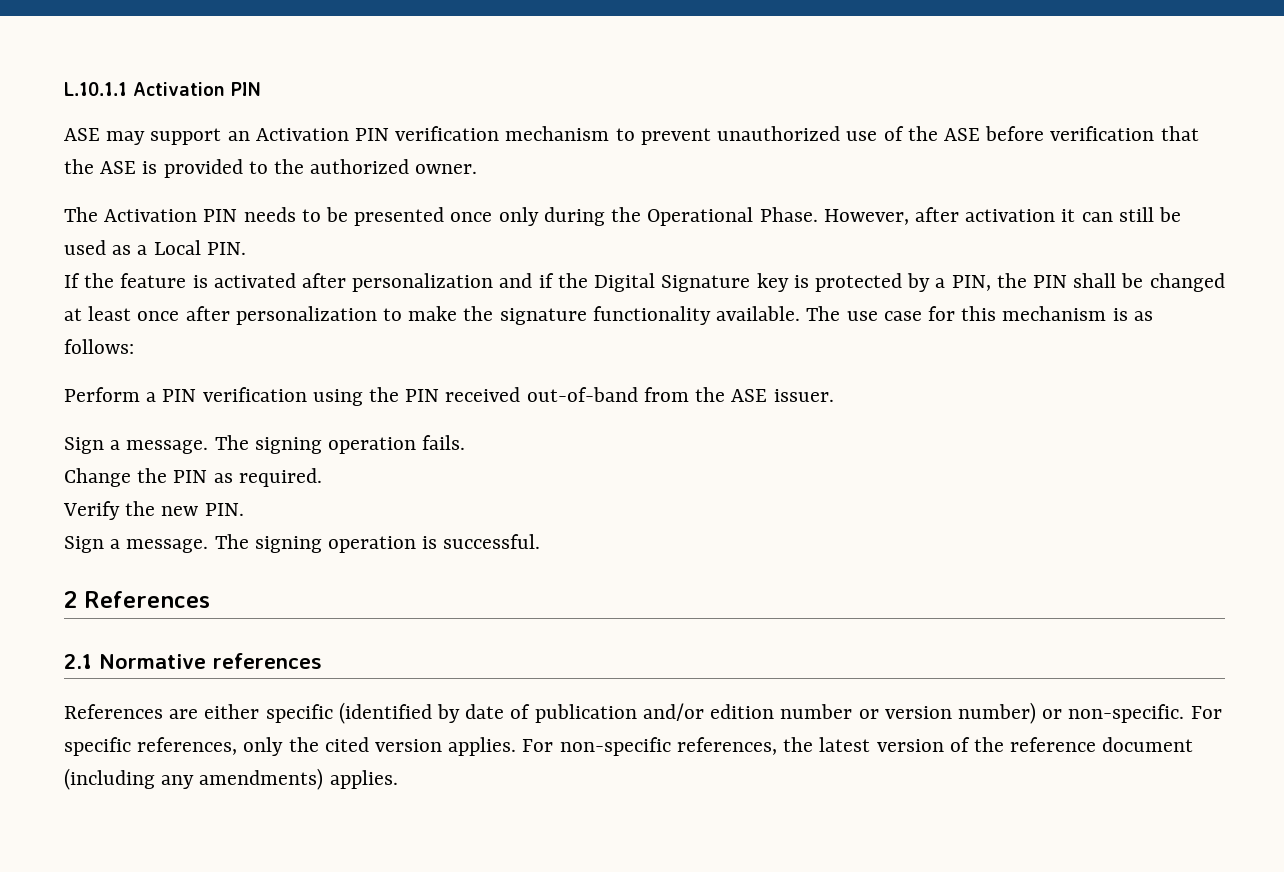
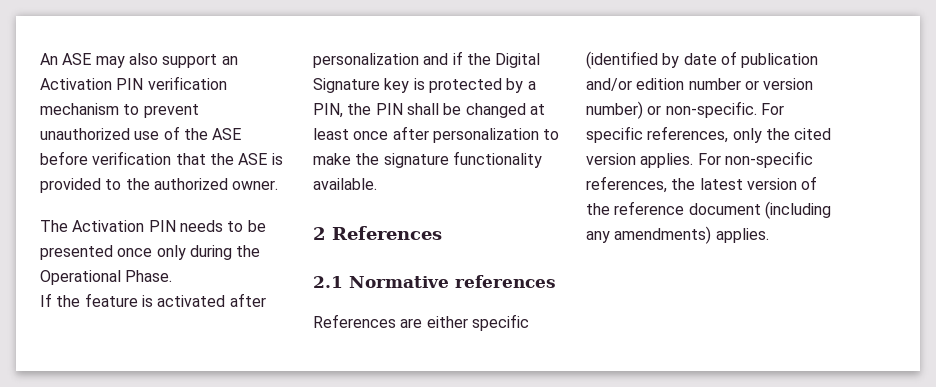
- L.10.1.1 Activation PIN
- ASE may support an Activation PIN verification mechanism to prevent unauthorized use of the ASE before verification that the ASE is provided to the authorized owner.
+ An ASE may also support an Activation PIN verification mechanism to prevent unauthorized use of the ASE before verification that the ASE is provided to the authorized owner.
- However, after activation it can still be used as a Local PIN.
- The use case for this mechanism is as follows:
- Perform a PIN verification using the PIN received out-of-band from the ASE issuer.
- Sign a message. The signing operation fails.
- Change the PIN as required.
- Verify the new PIN.
- Sign a message. The signing operation is successful.

